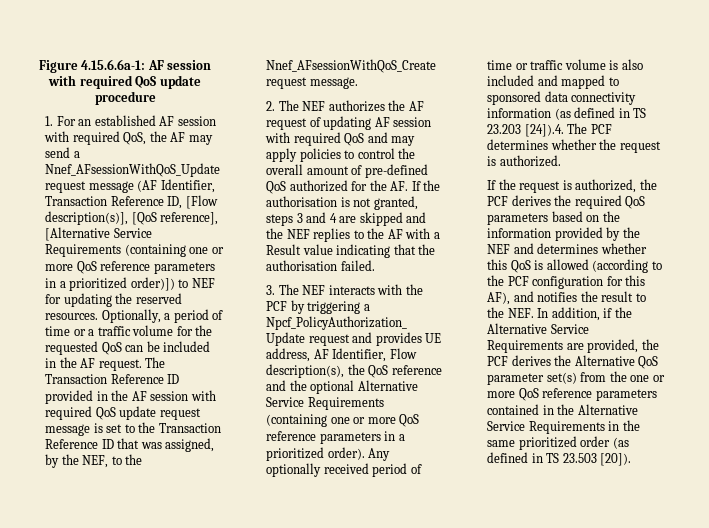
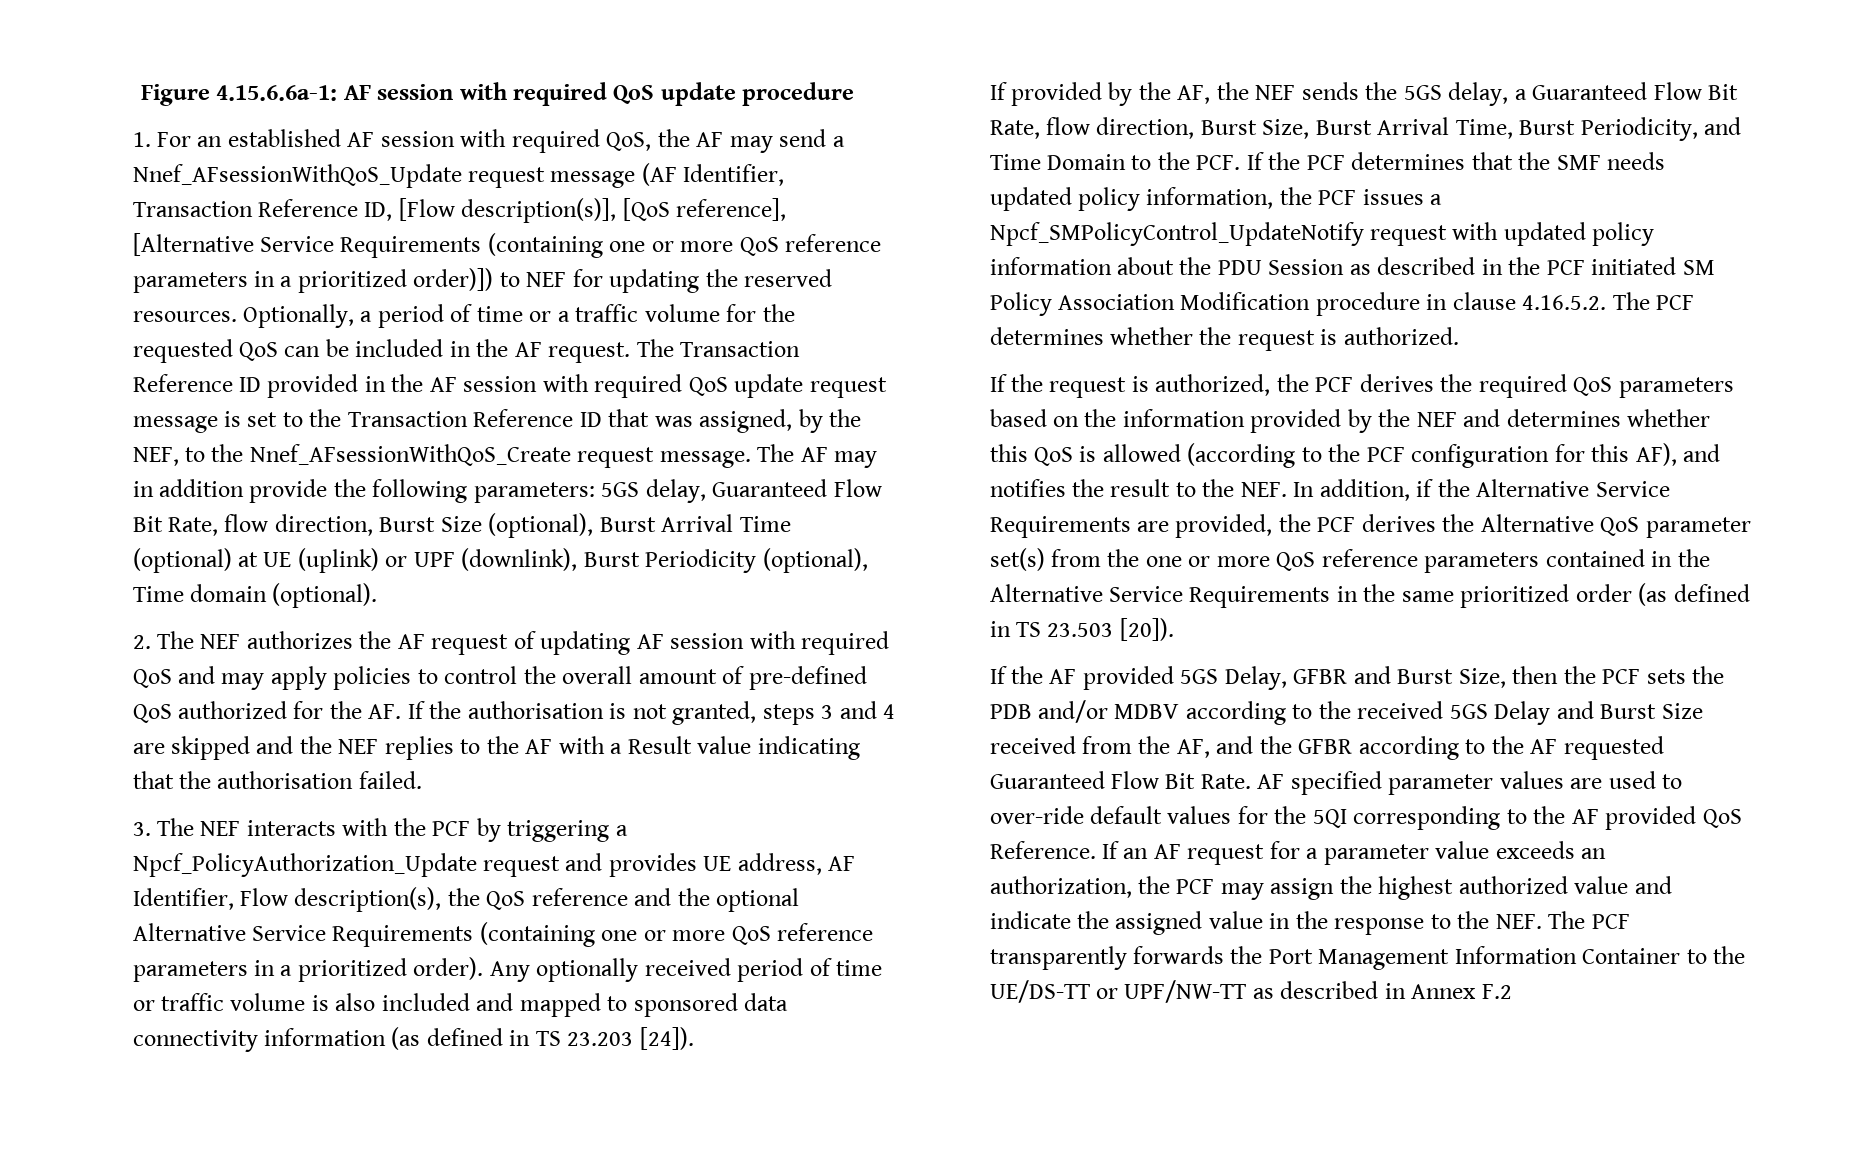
+ The AF may in addition provide the following parameters: 5GS delay, Guaranteed Flow Bit Rate, flow direction, Burst Size (optional), Burst Arrival Time (optional) at UE (uplink) or UPF (downlink), Burst Periodicity (optional), Time domain (optional).
- Any optionally received period of time or traffic volume is also included and mapped to sponsored data connectivity information (as defined in TS 23.203 [24]).4. The PCF determines whether the request is authorized.
+ Any optionally received period of time or traffic volume is also included and mapped to sponsored data connectivity information (as defined in TS 23.203 [24]).
+ If provided by the AF, the NEF sends the 5GS delay, a Guaranteed Flow Bit Rate, flow direction, Burst Size, Burst Arrival Time, Burst Periodicity, and Time Domain to the PCF. If the PCF determines that the SMF needs updated policy information, the PCF issues a Npcf_SMPolicyControl_UpdateNotify request with updated policy information about the PDU Session as described in the PCF initiated SM Policy Association Modification procedure in clause 4.16.5.2. The PCF determines whether the request is authorized.
+ If the AF provided 5GS Delay, GFBR and Burst Size, then the PCF sets the PDB and/or MDBV according to the received 5GS Delay and Burst Size received from the AF, and the GFBR according to the AF requested Guaranteed Flow Bit Rate. AF specified parameter values are used to over-ride default values for the 5QI corresponding to the AF provided QoS Reference. If an AF request for a parameter value exceeds an authorization, the PCF may assign the highest authorized value and indicate the assigned value in the response to the NEF. The PCF transparently forwards the Port Management Information Container to the UE/DS-TT or UPF/NW-TT as described in Annex F.2

